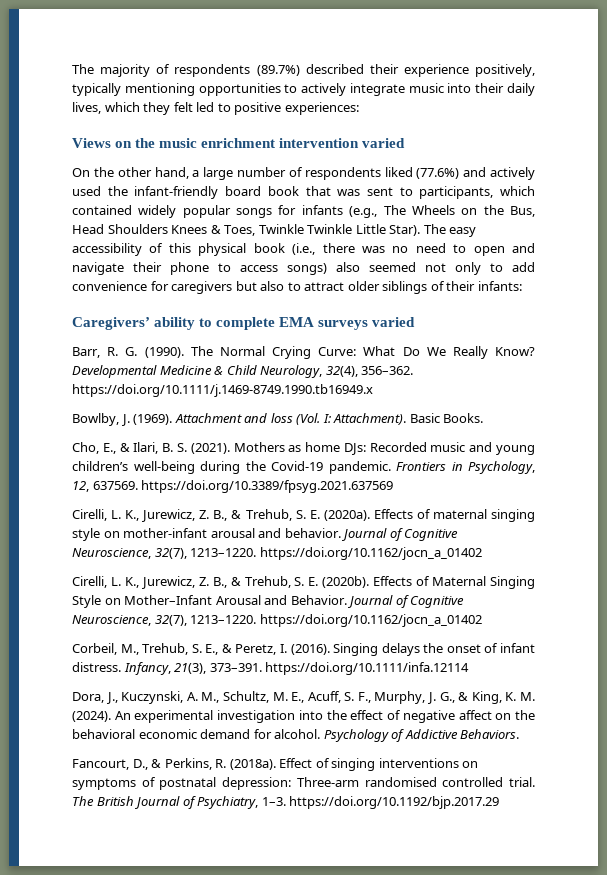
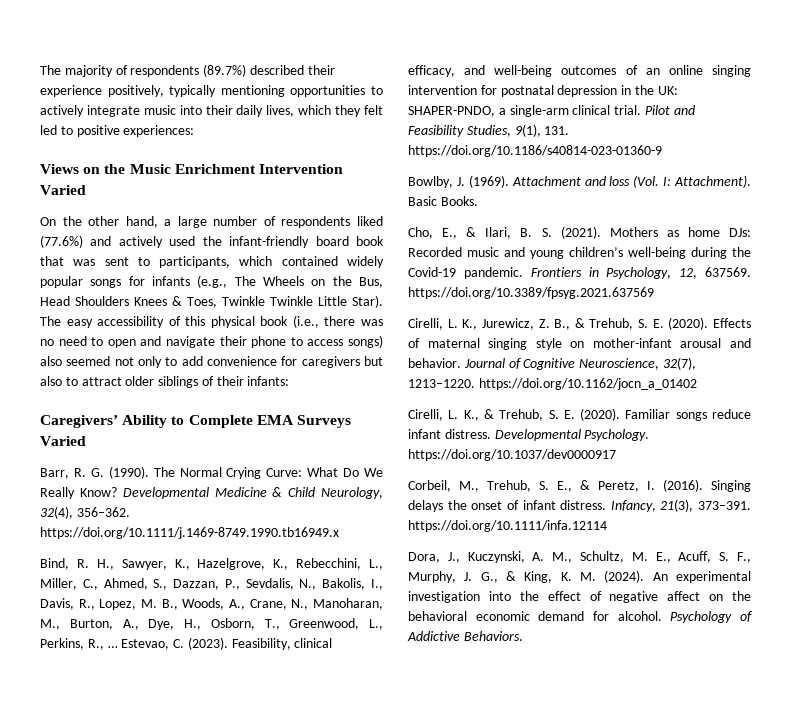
- Views on the music enrichment intervention varied
+ Views on the Music Enrichment Intervention Varied
- Caregivers’ ability to complete EMA surveys varied
+ Caregivers’ Ability to Complete EMA Surveys Varied
+ Bind, R. H., Sawyer, K., Hazelgrove, K., Rebecchini, L., Miller, C., Ahmed, S., Dazzan, P., Sevdalis, N., Bakolis, I., Davis, R., Lopez, M. B., Woods, A., Crane, N., Manoharan, M., Burton, A., Dye, H., Osborn, T., Greenwood, L., Perkins, R., … Estevao, C. (2023). Feasibility, clinical efficacy, and well-being outcomes of an online singing intervention for postnatal depression in the UK: SHAPER-PNDO, a single-arm clinical trial. Pilot and Feasibility Studies, 9(1), 131. https://doi.org/10.1186/s40814-023-01360-9
- Cirelli, L. K., Jurewicz, Z. B., & Trehub, S. E. (2020a).
+ Cirelli, L. K., Jurewicz, Z. B., & Trehub, S. E. (2020).
- Cirelli, L. K., Jurewicz, Z. B., & Trehub, S. E. (2020b). Effects of Maternal Singing Style on Mother–Infant Arousal and Behavior. Journal of Cognitive Neuroscience, 32(7), 1213–1220. https://doi.org/10.1162/jocn_a_01402
+ Cirelli, L. K., & Trehub, S. E. (2020). Familiar songs reduce infant distress. Developmental Psychology. https://doi.org/10.1037/dev0000917
- Fancourt, D., & Perkins, R. (2018a). Effect of singing interventions on symptoms of postnatal depression: Three-arm randomised controlled trial. The British Journal of Psychiatry, 1–3. https://doi.org/10.1192/bjp.2017.29

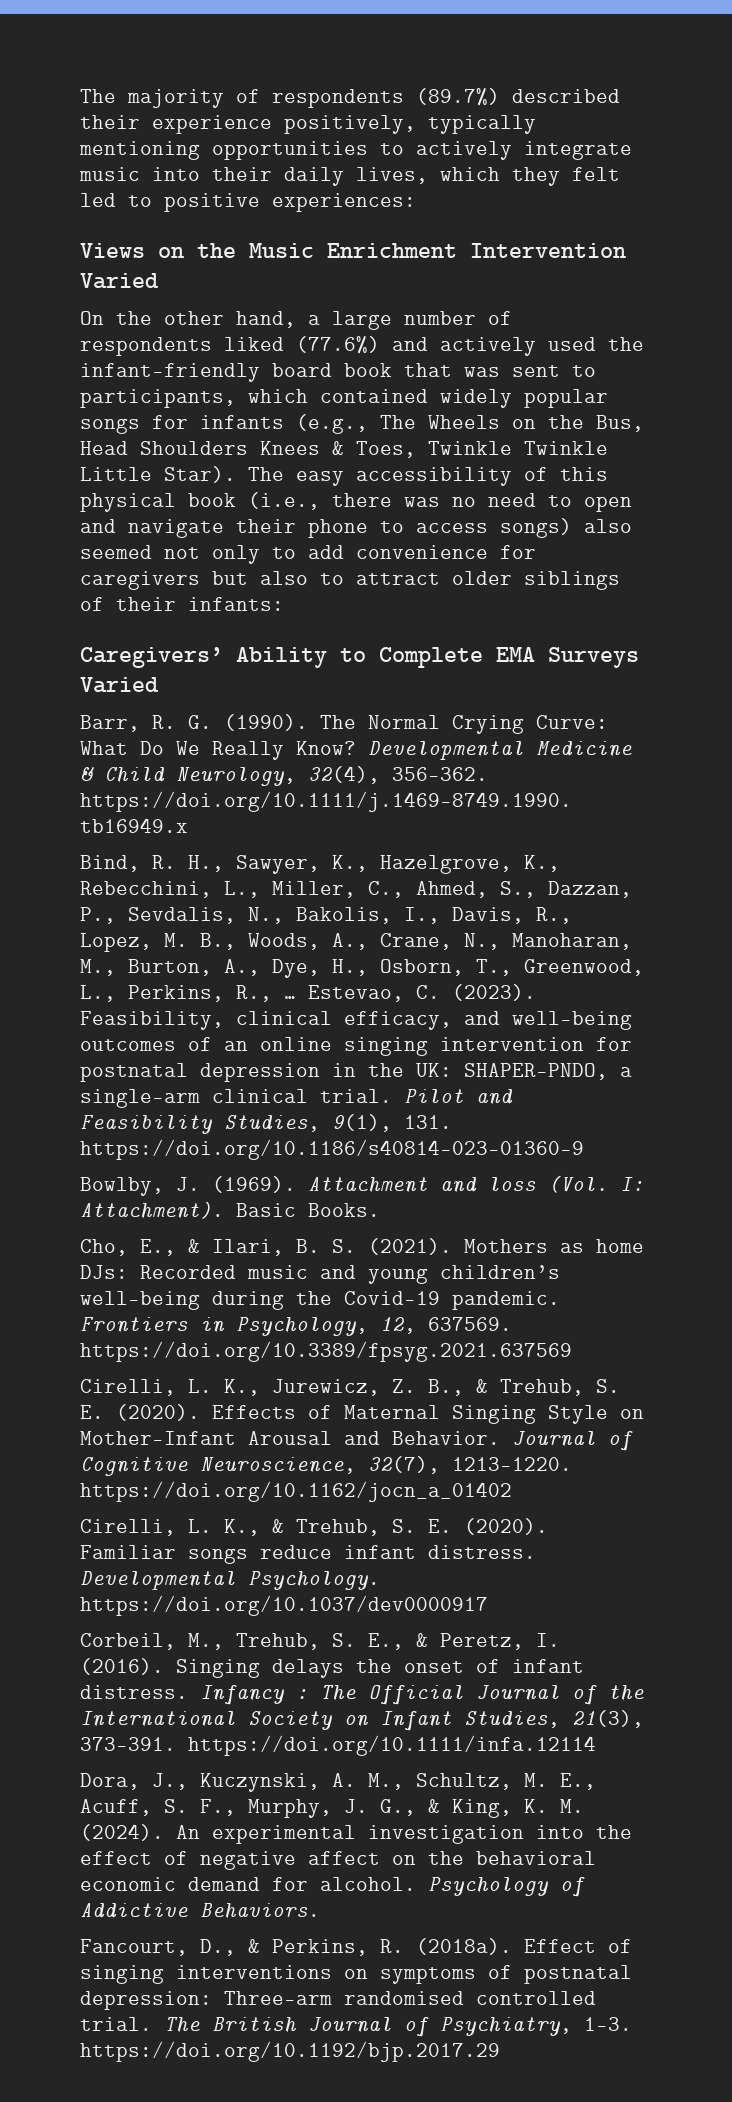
- Effects of maternal singing style on mother-infant arousal and behavior.
+ Effects of Maternal Singing Style on Mother–Infant Arousal and Behavior.
- Infancy, 21(3), 373–391. https://doi.org/10.1111/infa.12114
+ Infancy : The Official Journal of the International Society on Infant Studies, 21(3), 373–391. https://doi.org/10.1111/infa.12114
+ Fancourt, D., & Perkins, R. (2018a). Effect of singing interventions on symptoms of postnatal depression: Three-arm randomised controlled trial. The British Journal of Psychiatry, 1–3. https://doi.org/10.1192/bjp.2017.29

